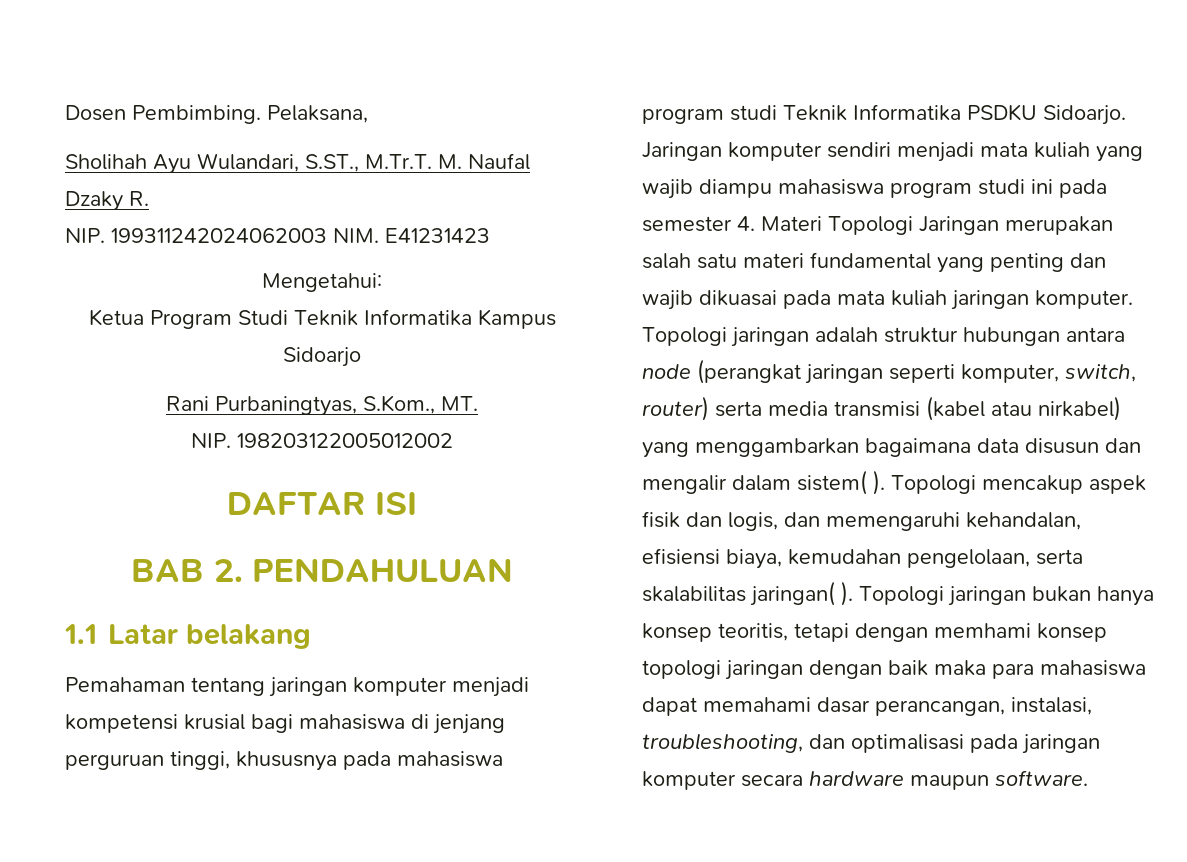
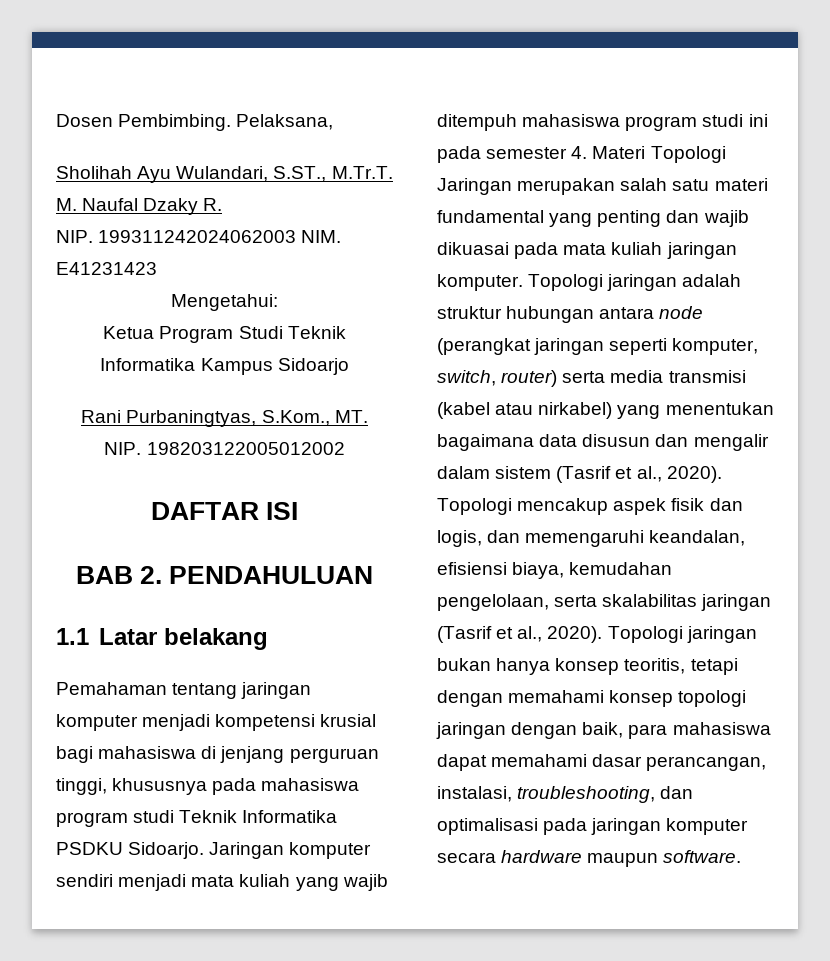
- Jaringan komputer sendiri menjadi mata kuliah yang wajib diampu mahasiswa program studi ini pada semester 4. Materi Topologi Jaringan merupakan salah satu materi fundamental yang penting dan wajib dikuasai pada mata kuliah jaringan komputer.
+ Jaringan komputer sendiri menjadi mata kuliah yang wajib ditempuh mahasiswa program studi ini pada semester 4. Materi Topologi Jaringan merupakan salah satu materi fundamental yang penting dan wajib dikuasai pada mata kuliah jaringan komputer.
- Topologi jaringan adalah struktur hubungan antara node (perangkat jaringan seperti komputer, switch, router) serta media transmisi (kabel atau nirkabel) yang menggambarkan bagaimana data disusun dan mengalir dalam sistem( ).
+ Topologi jaringan adalah struktur hubungan antara node (perangkat jaringan seperti komputer, switch, router) serta media transmisi (kabel atau nirkabel) yang menentukan bagaimana data disusun dan mengalir dalam sistem (Tasrif et al., 2020).
- Topologi mencakup aspek fisik dan logis, dan memengaruhi kehandalan, efisiensi biaya, kemudahan pengelolaan, serta skalabilitas jaringan( ).
+ Topologi mencakup aspek fisik dan logis, dan memengaruhi keandalan, efisiensi biaya, kemudahan pengelolaan, serta skalabilitas jaringan (Tasrif et al., 2020).
- Topologi jaringan bukan hanya konsep teoritis, tetapi dengan memhami konsep topologi jaringan dengan baik maka para mahasiswa dapat memahami dasar perancangan, instalasi, troubleshooting, dan optimalisasi pada jaringan komputer secara hardware maupun software.
+ Topologi jaringan bukan hanya konsep teoritis, tetapi dengan memahami konsep topologi jaringan dengan baik, para mahasiswa dapat memahami dasar perancangan, instalasi, troubleshooting, dan optimalisasi pada jaringan komputer secara hardware maupun software.

